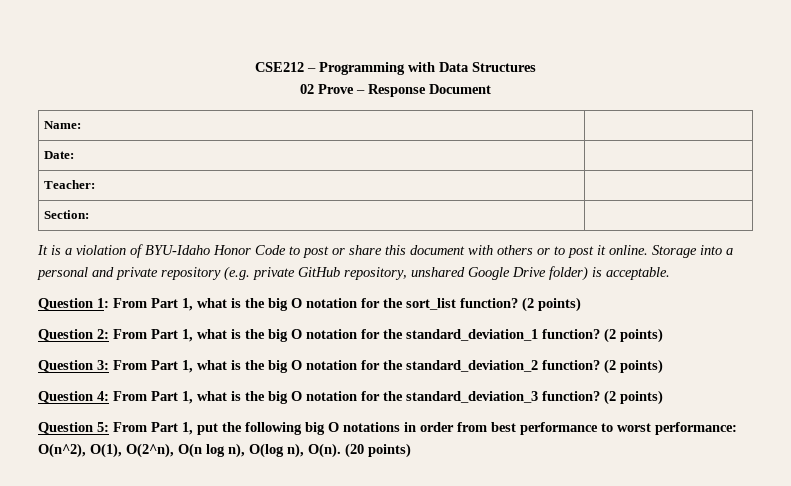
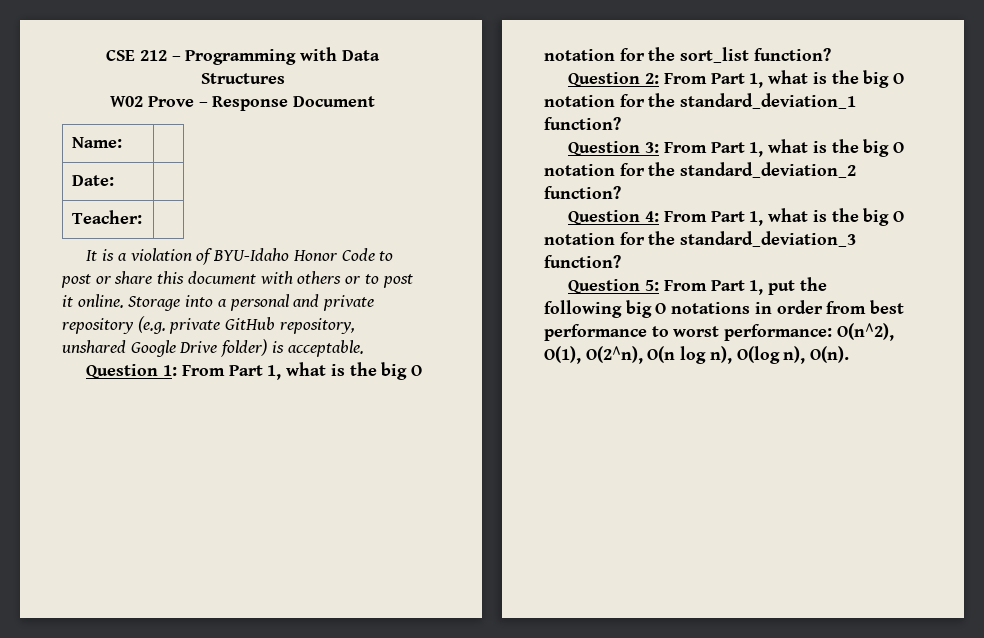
- CSE212 – Programming with Data Structures
+ CSE 212 – Programming with Data Structures
- 02 Prove – Response Document
+ W02 Prove – Response Document
- Section: |
- Question 1: From Part 1, what is the big O notation for the sort_list function? (2 points)
+ Question 1: From Part 1, what is the big O notation for the sort_list function?
- Question 2: From Part 1, what is the big O notation for the standard_deviation_1 function? (2 points)
+ Question 2: From Part 1, what is the big O notation for the standard_deviation_1 function?
- Question 3: From Part 1, what is the big O notation for the standard_deviation_2 function? (2 points)
+ Question 3: From Part 1, what is the big O notation for the standard_deviation_2 function?
- Question 4: From Part 1, what is the big O notation for the standard_deviation_3 function? (2 points)
+ Question 4: From Part 1, what is the big O notation for the standard_deviation_3 function?
- (20 points)

